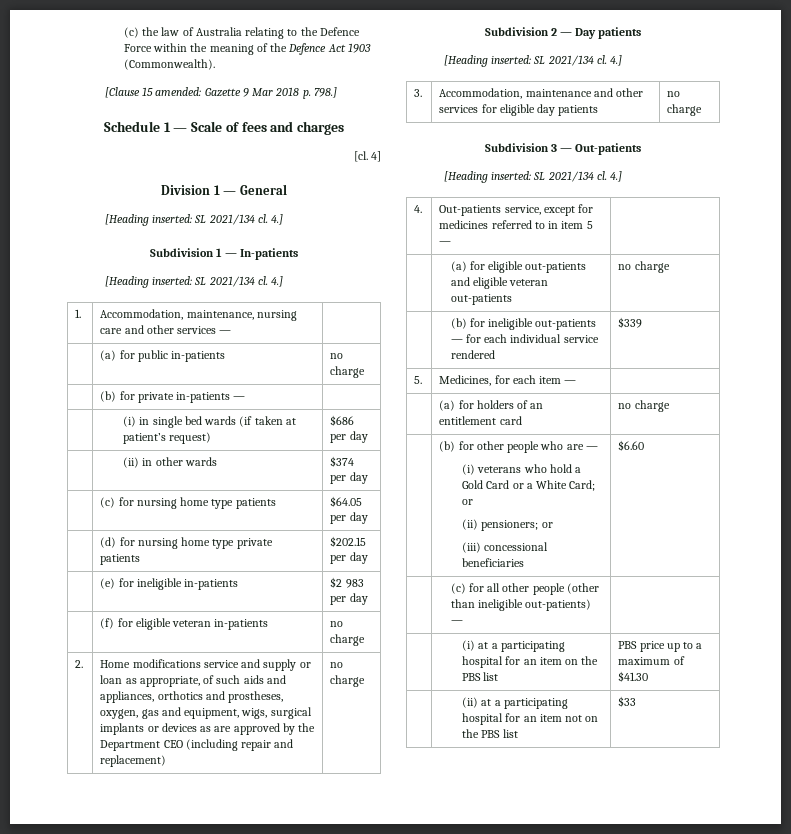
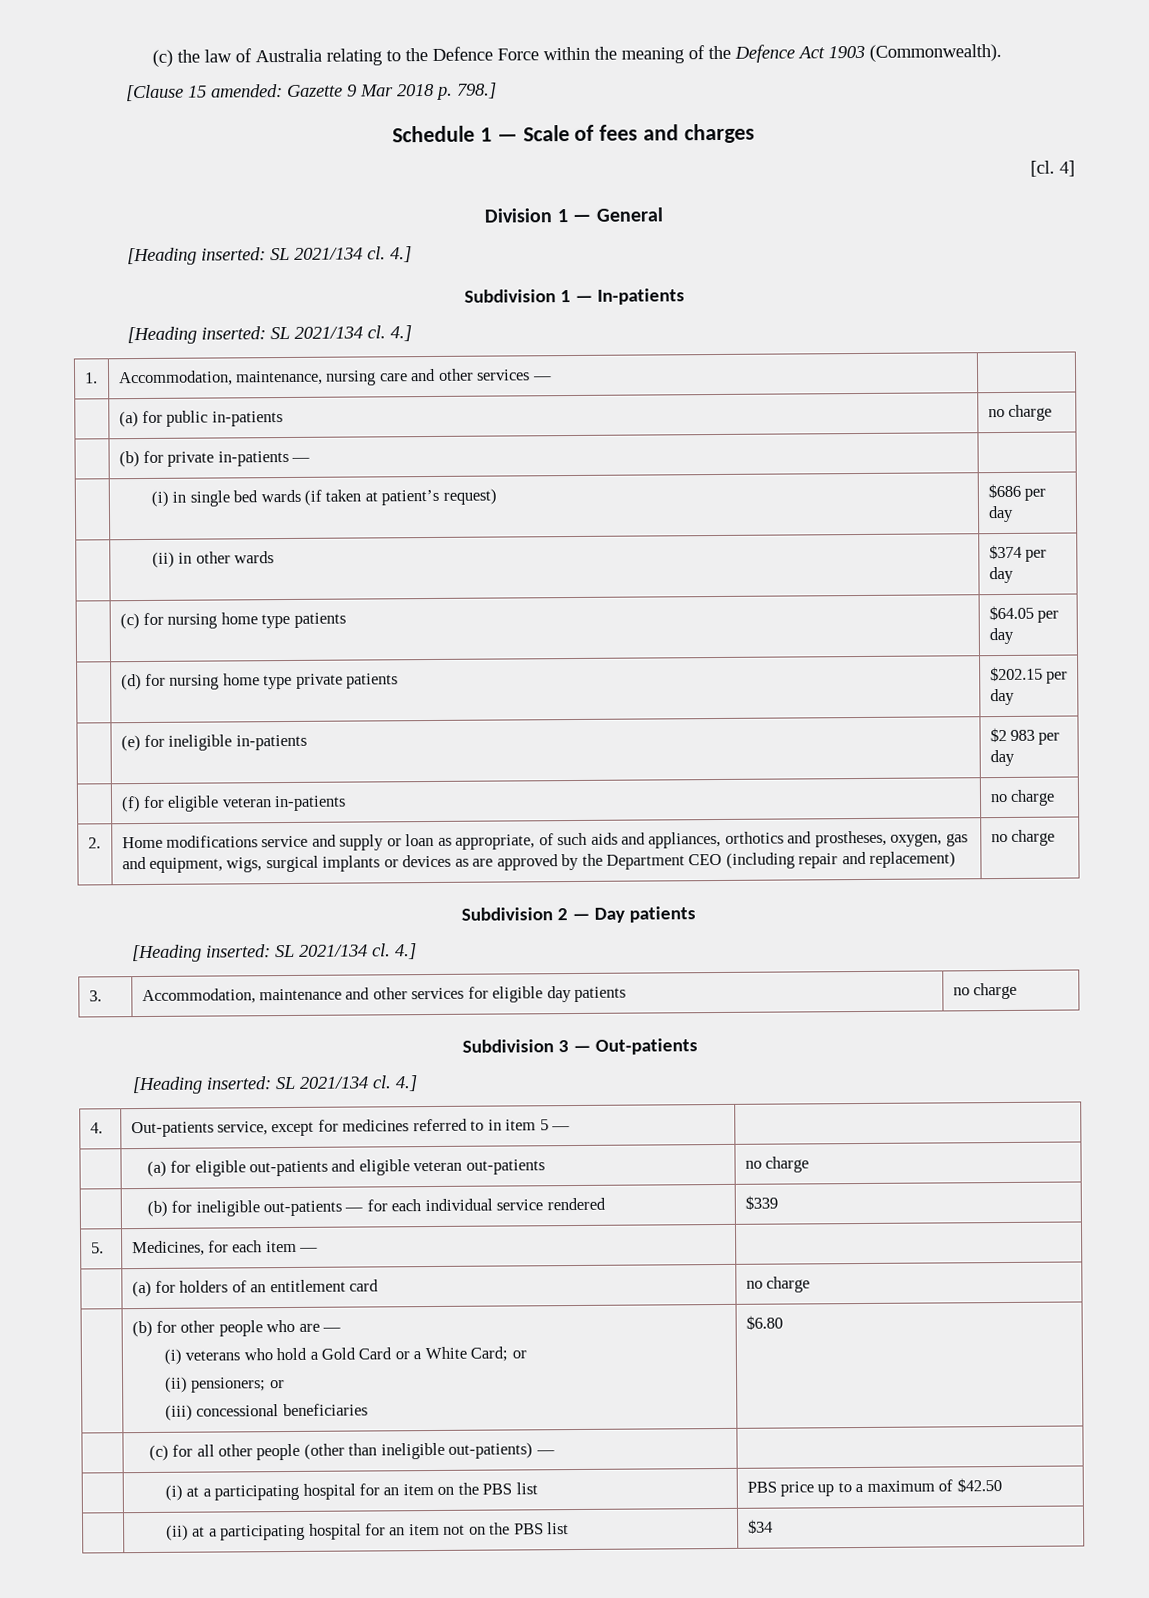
  | (b) for other people who are —
  (i) veterans who hold a Gold Card or a White Card; or
  (ii) pensioners; or
- (iii) concessional beneficiaries | $6.60
+ (iii) concessional beneficiaries | $6.80
- | (i) at a participating hospital for an item on the PBS list | PBS price up to a maximum of $41.30
+ | (i) at a participating hospital for an item on the PBS list | PBS price up to a maximum of $42.50
- | (ii) at a participating hospital for an item not on the PBS list | $33
+ | (ii) at a participating hospital for an item not on the PBS list | $34

